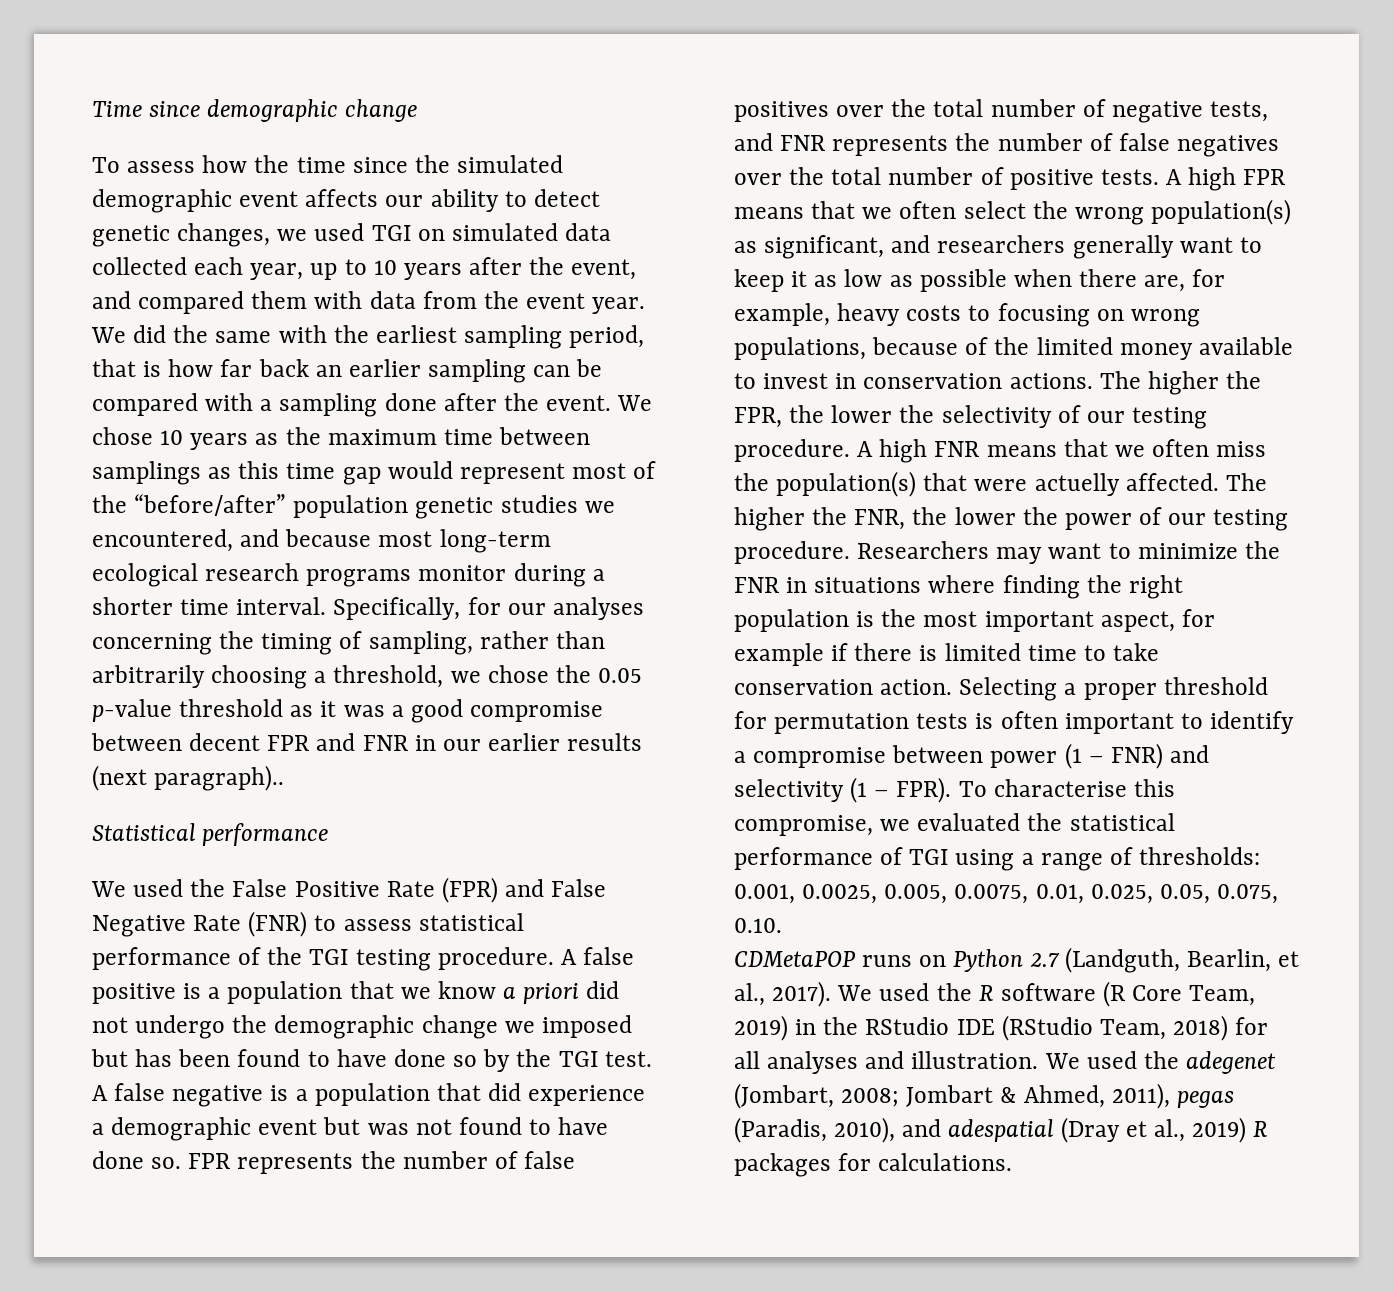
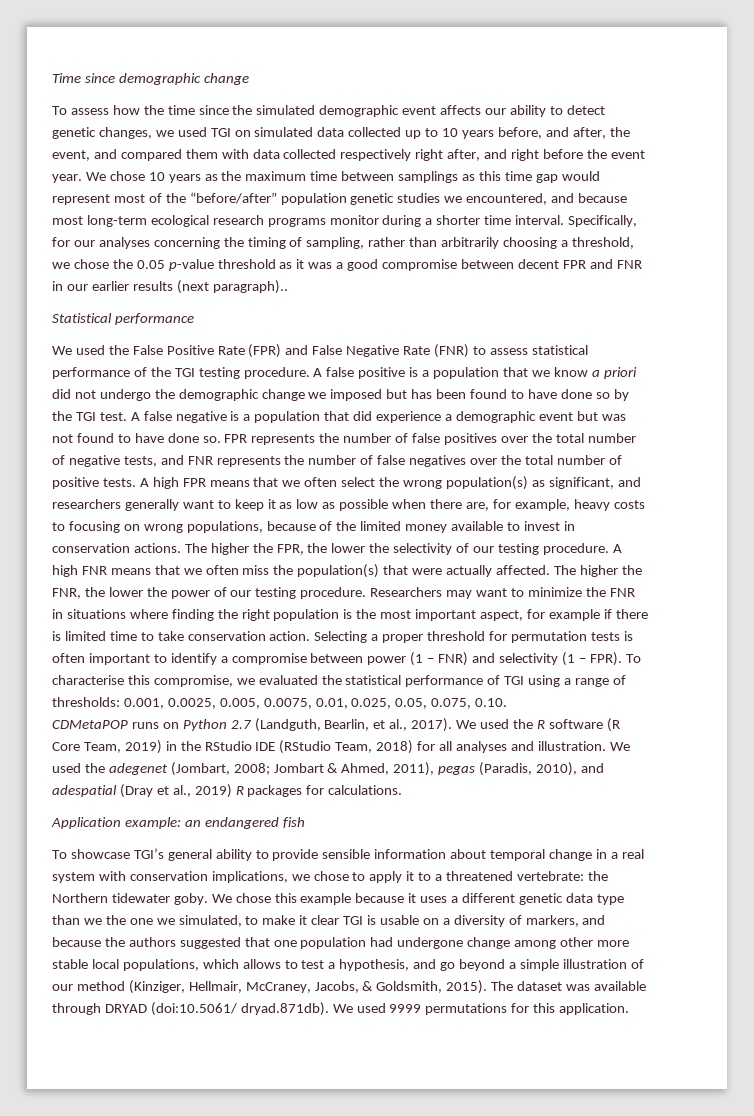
- To assess how the time since the simulated demographic event affects our ability to detect genetic changes, we used TGI on simulated data collected each year, up to 10 years after the event, and compared them with data from the event year. We did the same with the earliest sampling period, that is how far back an earlier sampling can be compared with a sampling done after the event.
+ To assess how the time since the simulated demographic event affects our ability to detect genetic changes, we used TGI on simulated data collected up to 10 years before, and after, the event, and compared them with data collected respectively right after, and right before the event year.
- A high FNR means that we often miss the population(s) that were actuelly affected.
+ A high FNR means that we often miss the population(s) that were actually affected.
+ Application example: an endangered fish
+ To showcase TGI’s general ability to provide sensible information about temporal change in a real system with conservation implications, we chose to apply it to a threatened vertebrate: the Northern tidewater goby. We chose this example because it uses a different genetic data type than we the one we simulated, to make it clear TGI is usable on a diversity of markers, and because the authors suggested that one population had undergone change among other more stable local populations, which allows to test a hypothesis, and go beyond a simple illustration of our method (Kinziger, Hellmair, McCraney, Jacobs, & Goldsmith, 2015). The dataset was available through DRYAD (doi:10.5061/ dryad.871db). We used 9999 permutations for this application.

